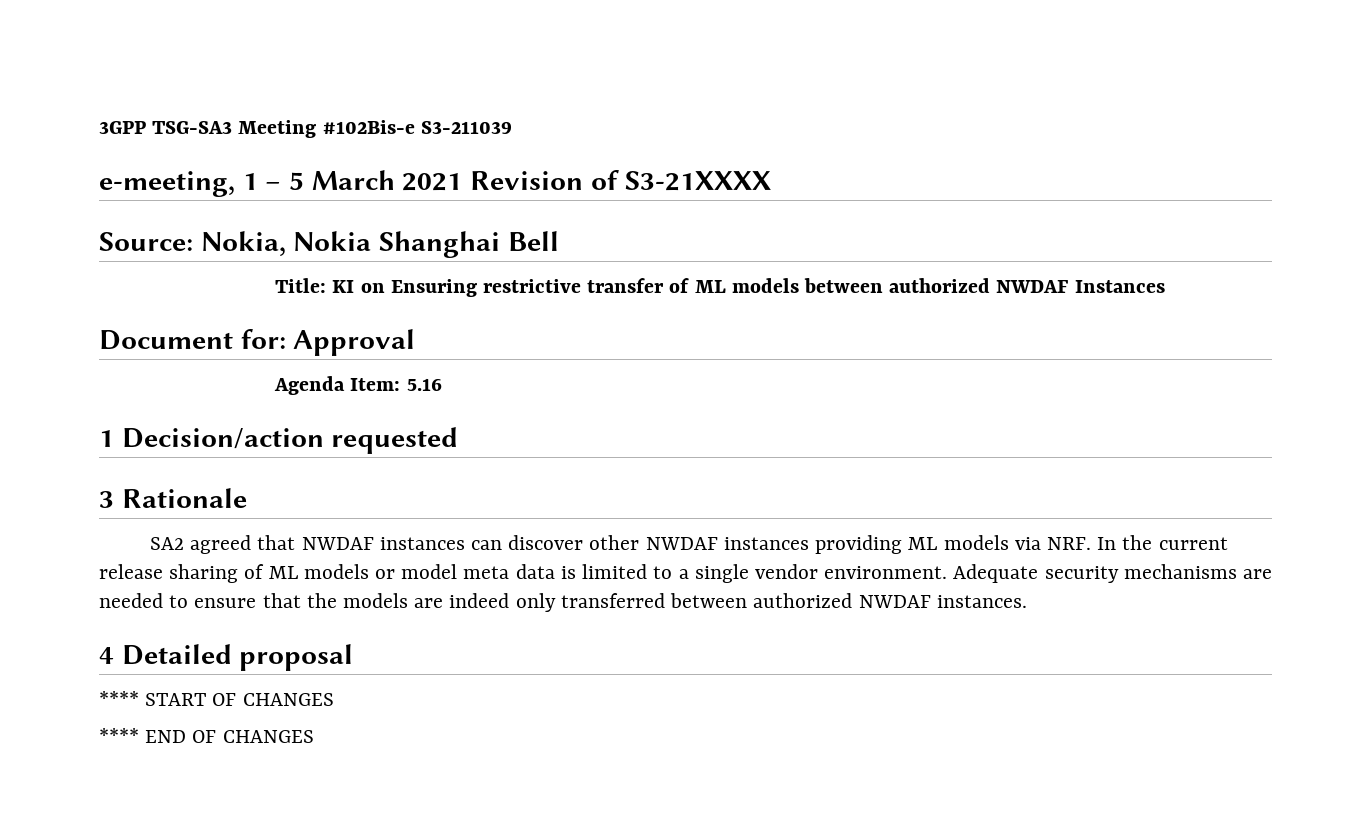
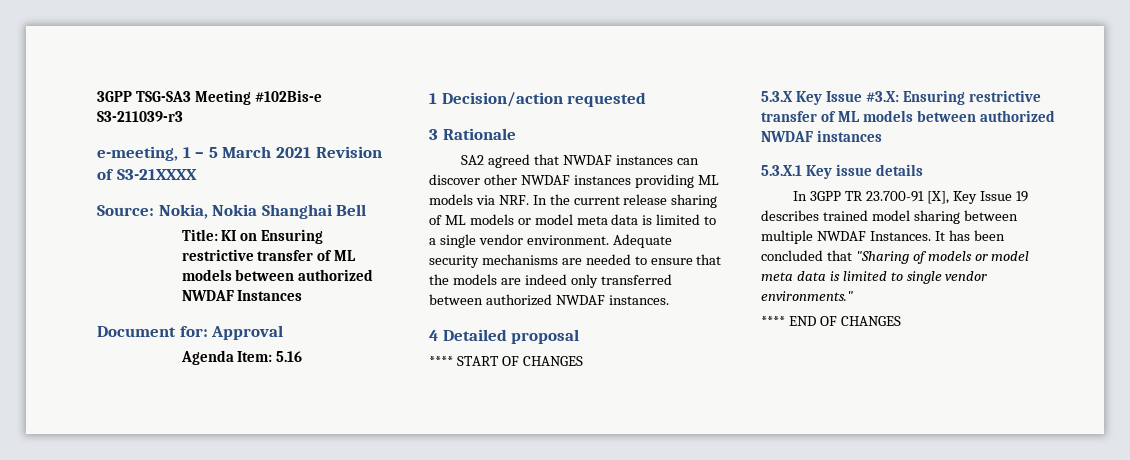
- 3GPP TSG-SA3 Meeting #102Bis-e S3-211039
+ 3GPP TSG-SA3 Meeting #102Bis-e S3-211039-r3
+ 5.3.X Key Issue #3.X: Ensuring restrictive transfer of ML models between authorized NWDAF instances
+ 5.3.X.1 Key issue details
+ In 3GPP TR 23.700-91 [X], Key Issue 19 describes trained model sharing between multiple NWDAF Instances. It has been concluded that "Sharing of models or model meta data is limited to single vendor environments."

